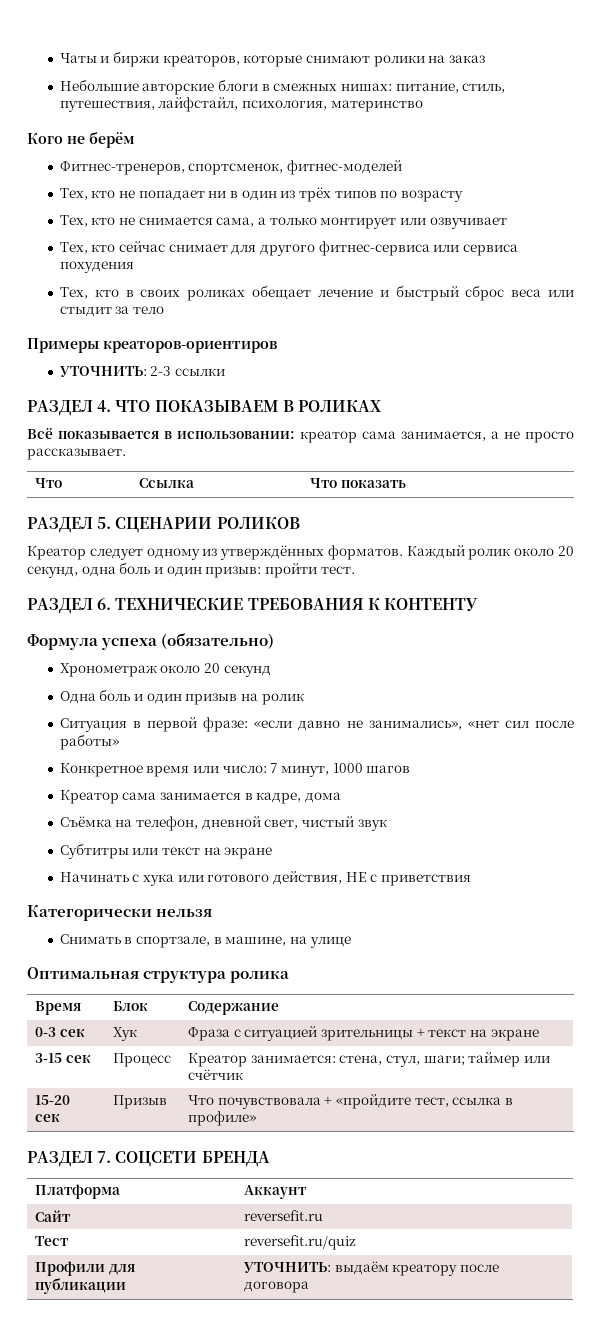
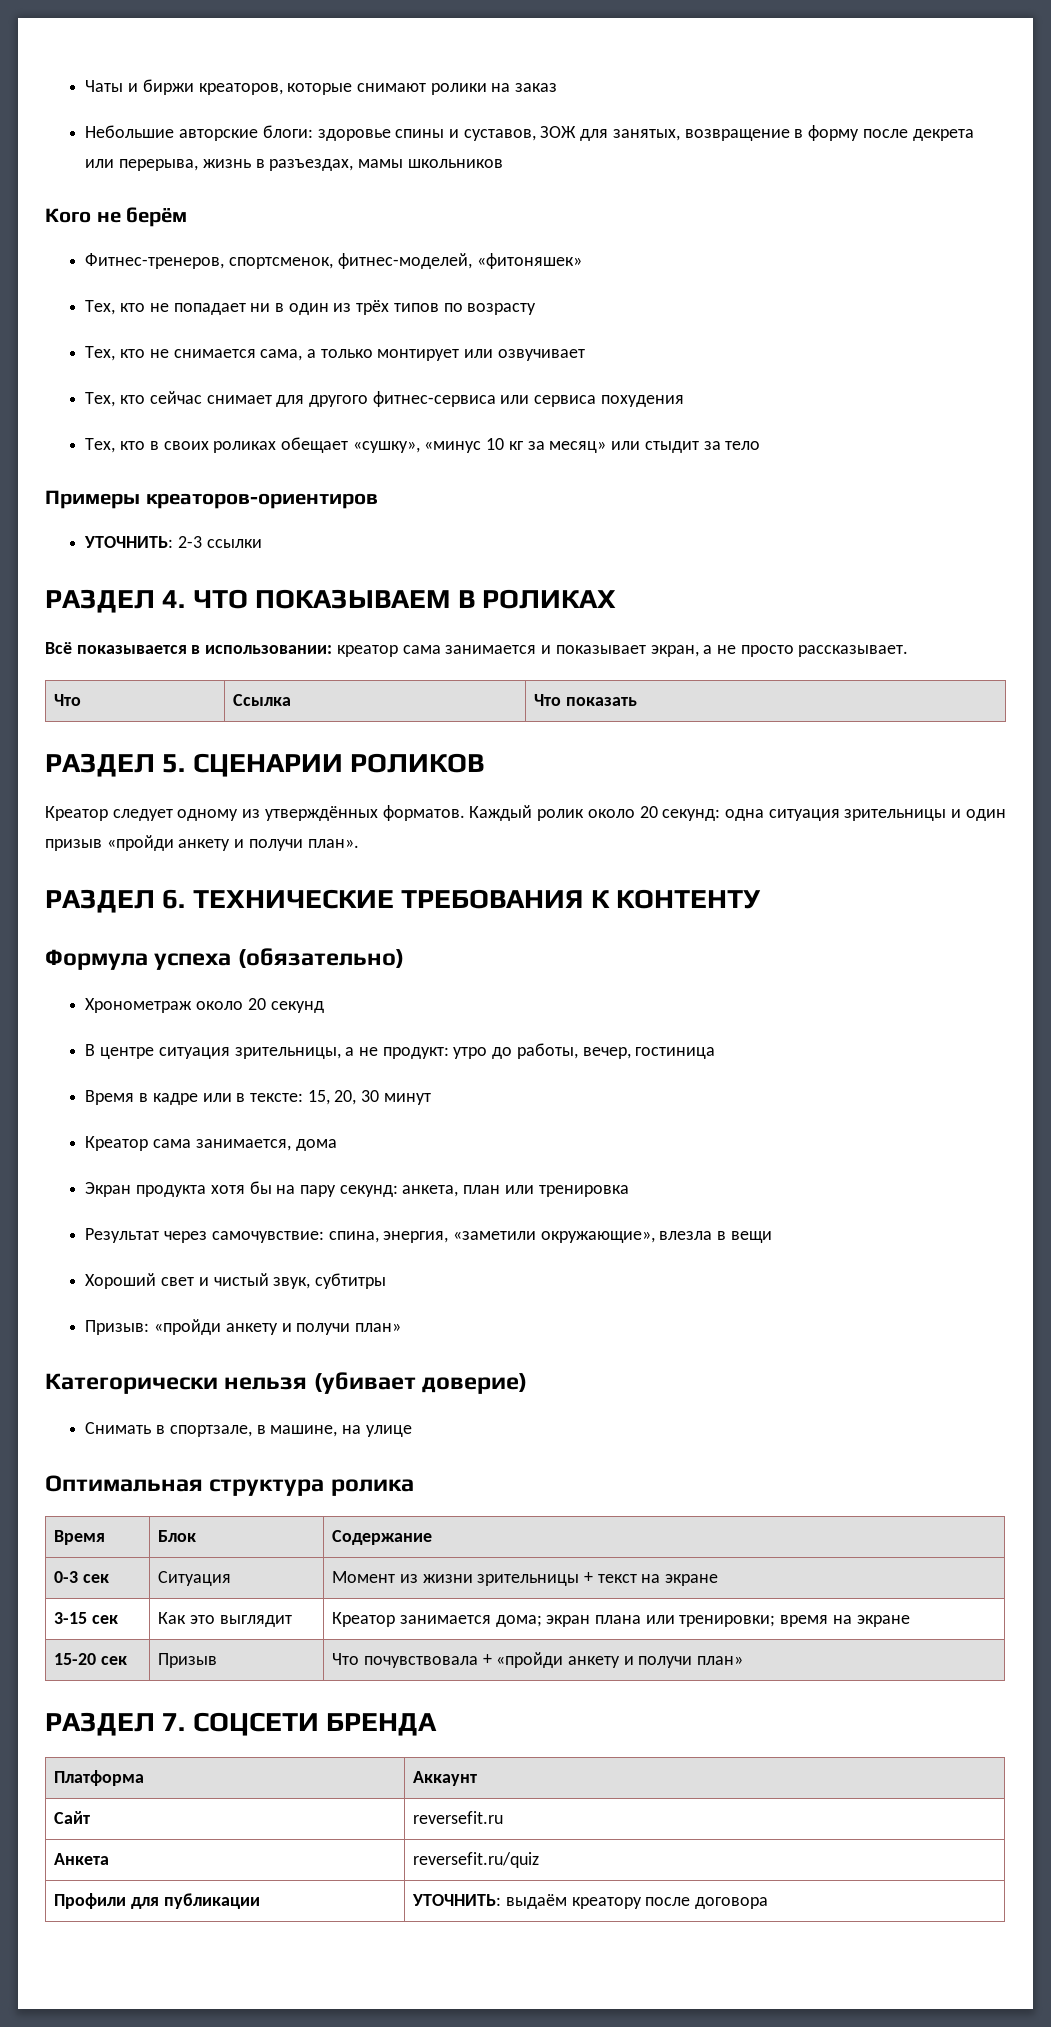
- Небольшие авторские блоги в смежных нишах: питание, стиль, путешествия, лайфстайл, психология, материнство
+ Небольшие авторские блоги: здоровье спины и суставов, ЗОЖ для занятых, возвращение в форму после декрета или перерыва, жизнь в разъездах, мамы школьников
- Фитнес-тренеров, спортсменок, фитнес-моделей
+ Фитнес-тренеров, спортсменок, фитнес-моделей, «фитоняшек»
- Тех, кто в своих роликах обещает лечение и быстрый сброс веса или стыдит за тело
+ Тех, кто в своих роликах обещает «сушку», «минус 10 кг за месяц» или стыдит за тело
- Всё показывается в использовании: креатор сама занимается, а не просто рассказывает.
+ Всё показывается в использовании: креатор сама занимается и показывает экран, а не просто рассказывает.
- Каждый ролик около 20 секунд, одна боль и один призыв: пройти тест.
+ Каждый ролик около 20 секунд: одна ситуация зрительницы и один призыв «пройди анкету и получи план».
- Одна боль и один призыв на ролик
- Ситуация в первой фразе: «если давно не занимались», «нет сил после работы»
- Конкретное время или число: 7 минут, 1000 шагов
- Креатор сама занимается в кадре, дома
- Съёмка на телефон, дневной свет, чистый звук
- Субтитры или текст на экране
- Начинать с хука или готового действия, НЕ с приветствия
+ В центре ситуация зрительницы, а не продукт: утро до работы, вечер, гостиница
+ Время в кадре или в тексте: 15, 20, 30 минут
+ Креатор сама занимается, дома
+ Экран продукта хотя бы на пару секунд: анкета, план или тренировка
+ Результат через самочувствие: спина, энергия, «заметили окружающие», влезла в вещи
+ Хороший свет и чистый звук, субтитры
+ Призыв: «пройди анкету и получи план»
- Категорически нельзя
+ Категорически нельзя (убивает доверие)
- 0-3 сек | Хук | Фраза с ситуацией зрительницы + текст на экране
+ 0-3 сек | Ситуация | Момент из жизни зрительницы + текст на экране
- 3-15 сек | Процесс | Креатор занимается: стена, стул, шаги; таймер или счётчик
+ 3-15 сек | Как это выглядит | Креатор занимается дома; экран плана или тренировки; время на экране
- 15-20 сек | Призыв | Что почувствовала + «пройдите тест, ссылка в профиле»
+ 15-20 сек | Призыв | Что почувствовала + «пройди анкету и получи план»
- Тест | reversefit.ru/quiz
+ Анкета | reversefit.ru/quiz

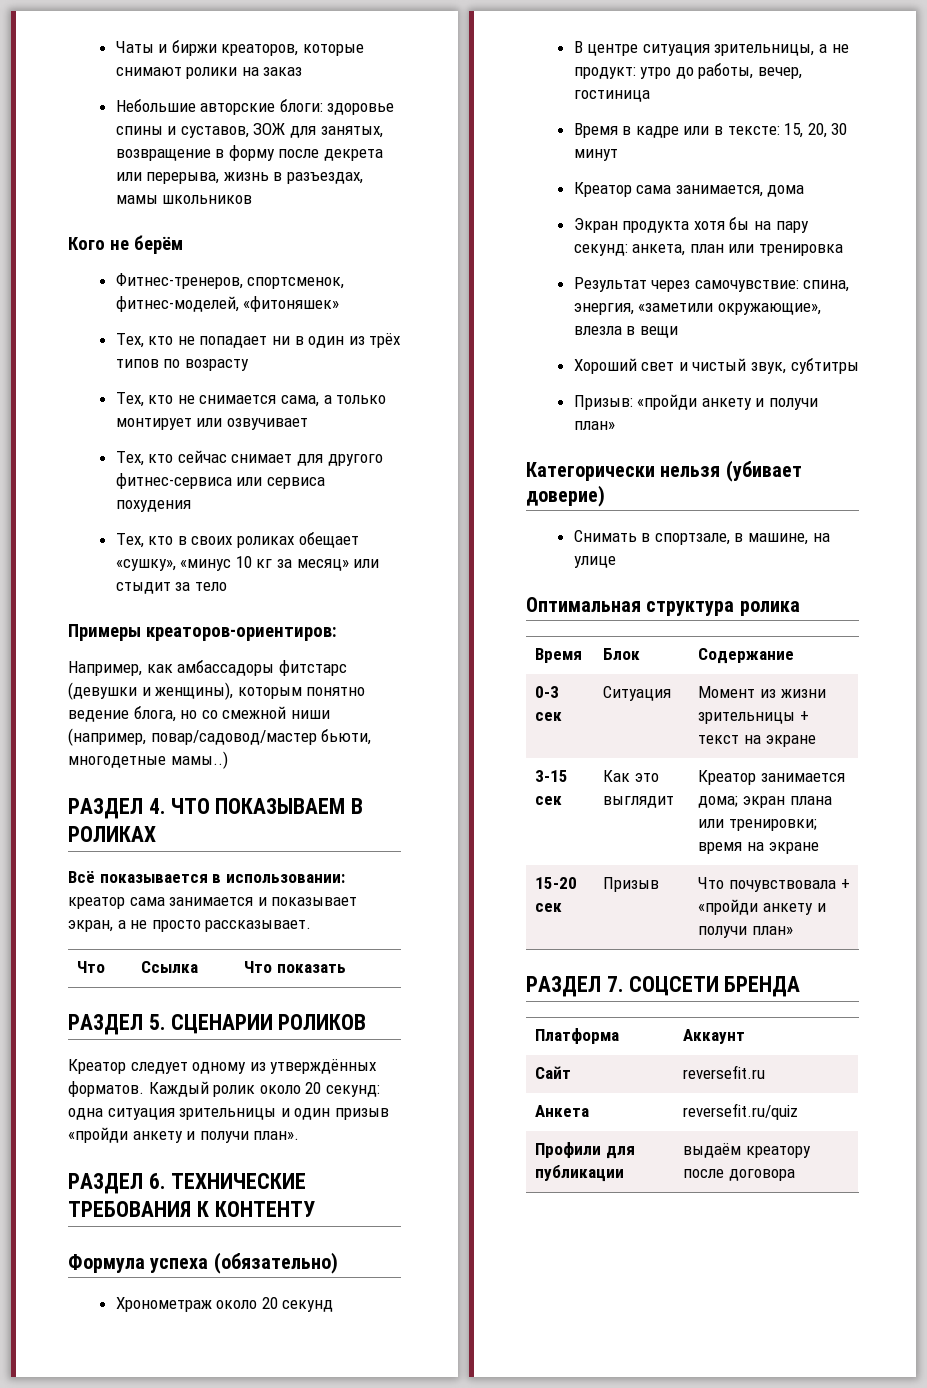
- Примеры креаторов-ориентиров
- УТОЧНИТЬ: 2-3 ссылки
+ Примеры креаторов-ориентиров:
+ Например, как амбассадоры фитстарс (девушки и женщины), которым понятно ведение блога, но со смежной ниши (например, повар/садовод/мастер бьюти, многодетные мамы..)
- Профили для публикации | УТОЧНИТЬ: выдаём креатору после договора
+ Профили для публикации | выдаём креатору после договора

